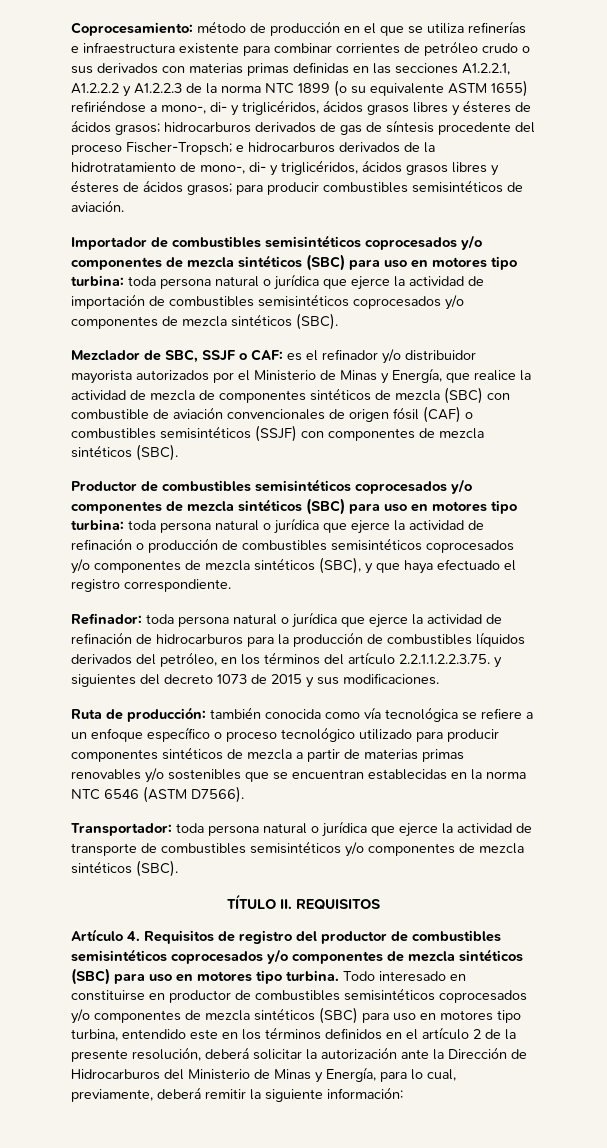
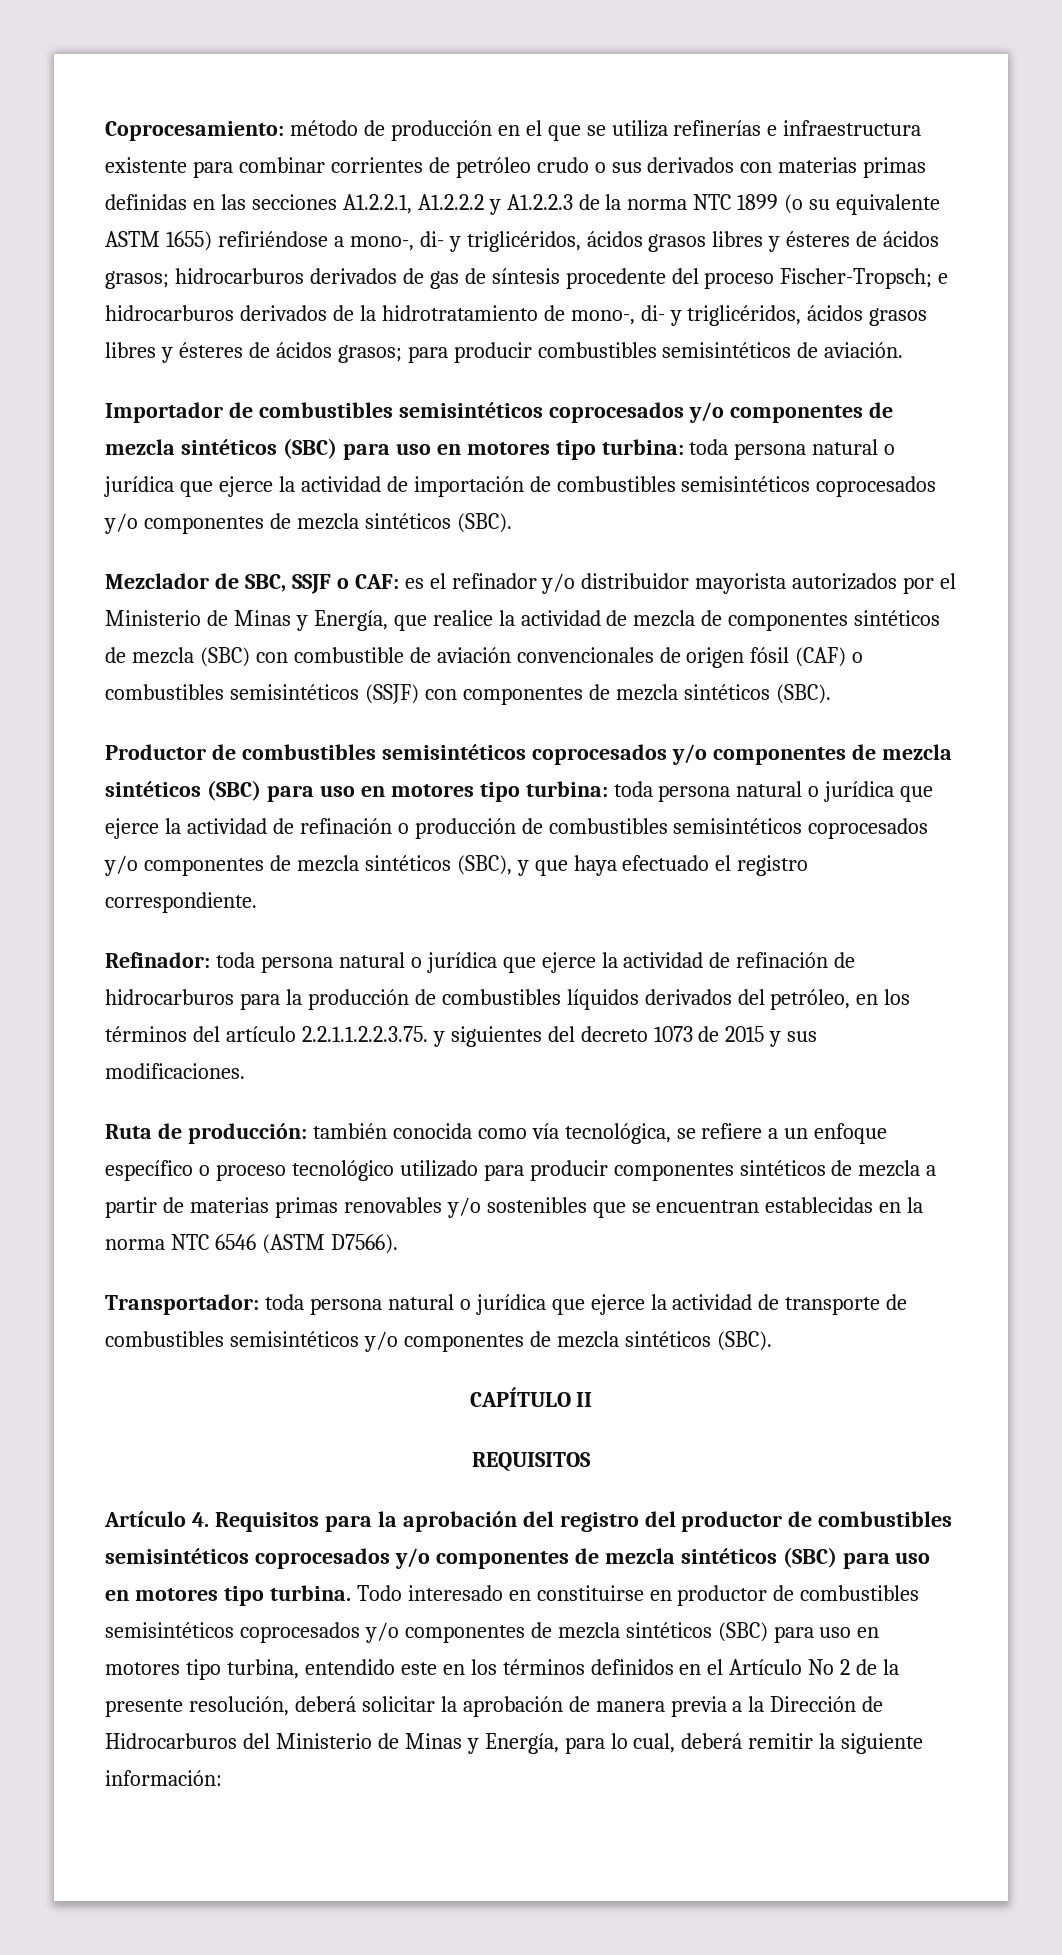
- Ruta de producción: también conocida como vía tecnológica se refiere a un enfoque específico o proceso tecnológico utilizado para producir componentes sintéticos de mezcla a partir de materias primas renovables y/o sostenibles que se encuentran establecidas en la norma NTC 6546 (ASTM D7566).
+ Ruta de producción: también conocida como vía tecnológica, se refiere a un enfoque específico o proceso tecnológico utilizado para producir componentes sintéticos de mezcla a partir de materias primas renovables y/o sostenibles que se encuentran establecidas en la norma NTC 6546 (ASTM D7566).
- TÍTULO II. REQUISITOS
+ CAPÍTULO II
+ REQUISITOS
- Artículo 4. Requisitos de registro del productor de combustibles semisintéticos coprocesados y/o componentes de mezcla sintéticos (SBC) para uso en motores tipo turbina.
+ Artículo 4. Requisitos para la aprobación del registro del productor de combustibles semisintéticos coprocesados y/o componentes de mezcla sintéticos (SBC) para uso en motores tipo turbina.
- Todo interesado en constituirse en productor de combustibles semisintéticos coprocesados y/o componentes de mezcla sintéticos (SBC) para uso en motores tipo turbina, entendido este en los términos definidos en el artículo 2 de la presente resolución, deberá solicitar la autorización ante la Dirección de Hidrocarburos del Ministerio de Minas y Energía, para lo cual, previamente, deberá remitir la siguiente información:
+ Todo interesado en constituirse en productor de combustibles semisintéticos coprocesados y/o componentes de mezcla sintéticos (SBC) para uso en motores tipo turbina, entendido este en los términos definidos en el Artículo No 2 de la presente resolución, deberá solicitar la aprobación de manera previa a la Dirección de Hidrocarburos del Ministerio de Minas y Energía, para lo cual, deberá remitir la siguiente información:

